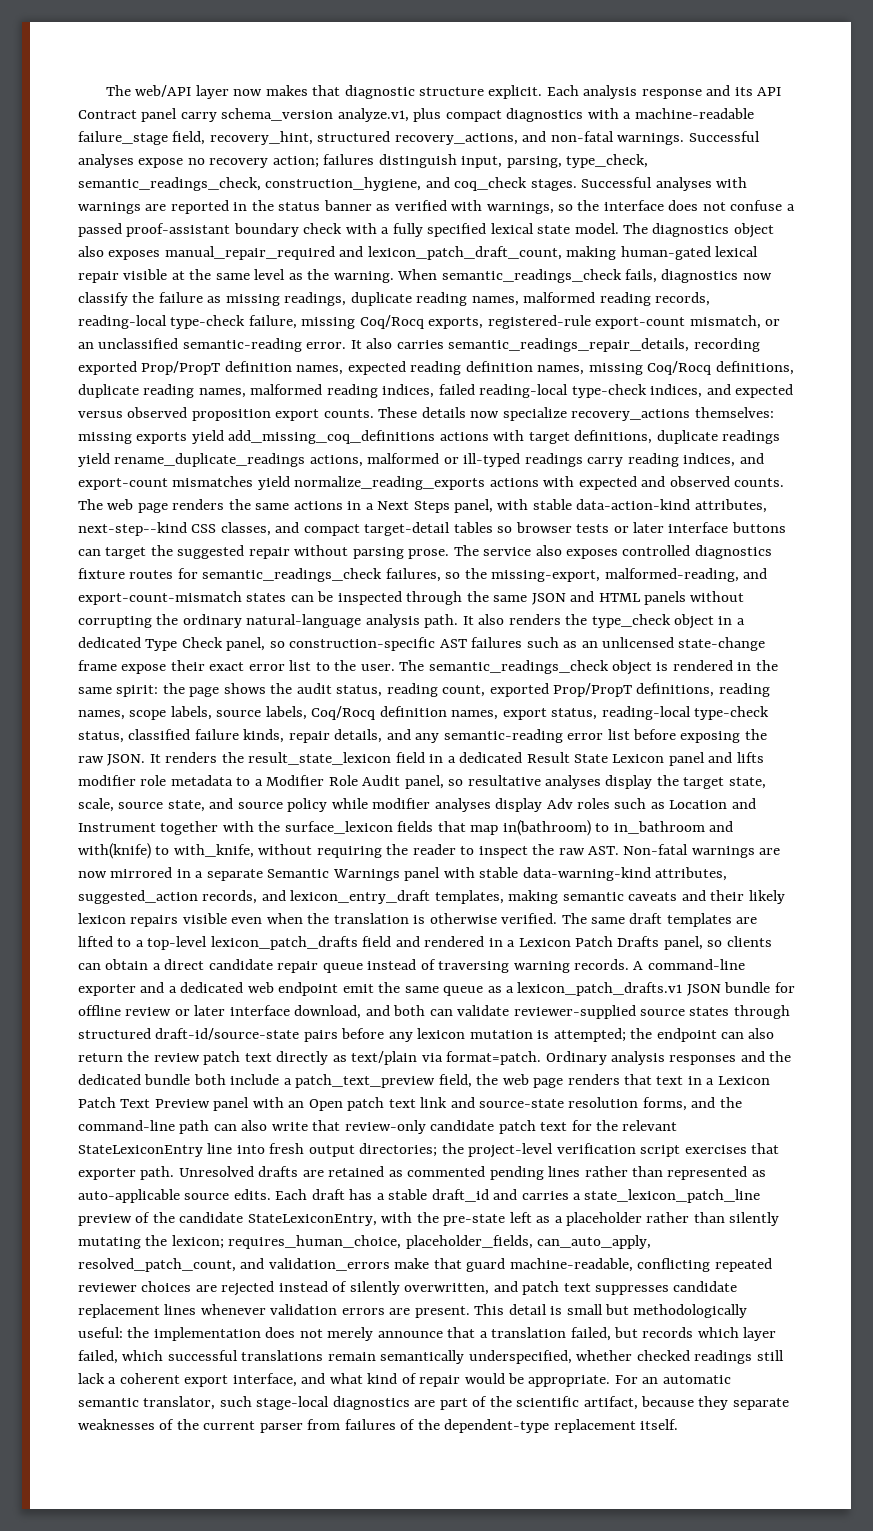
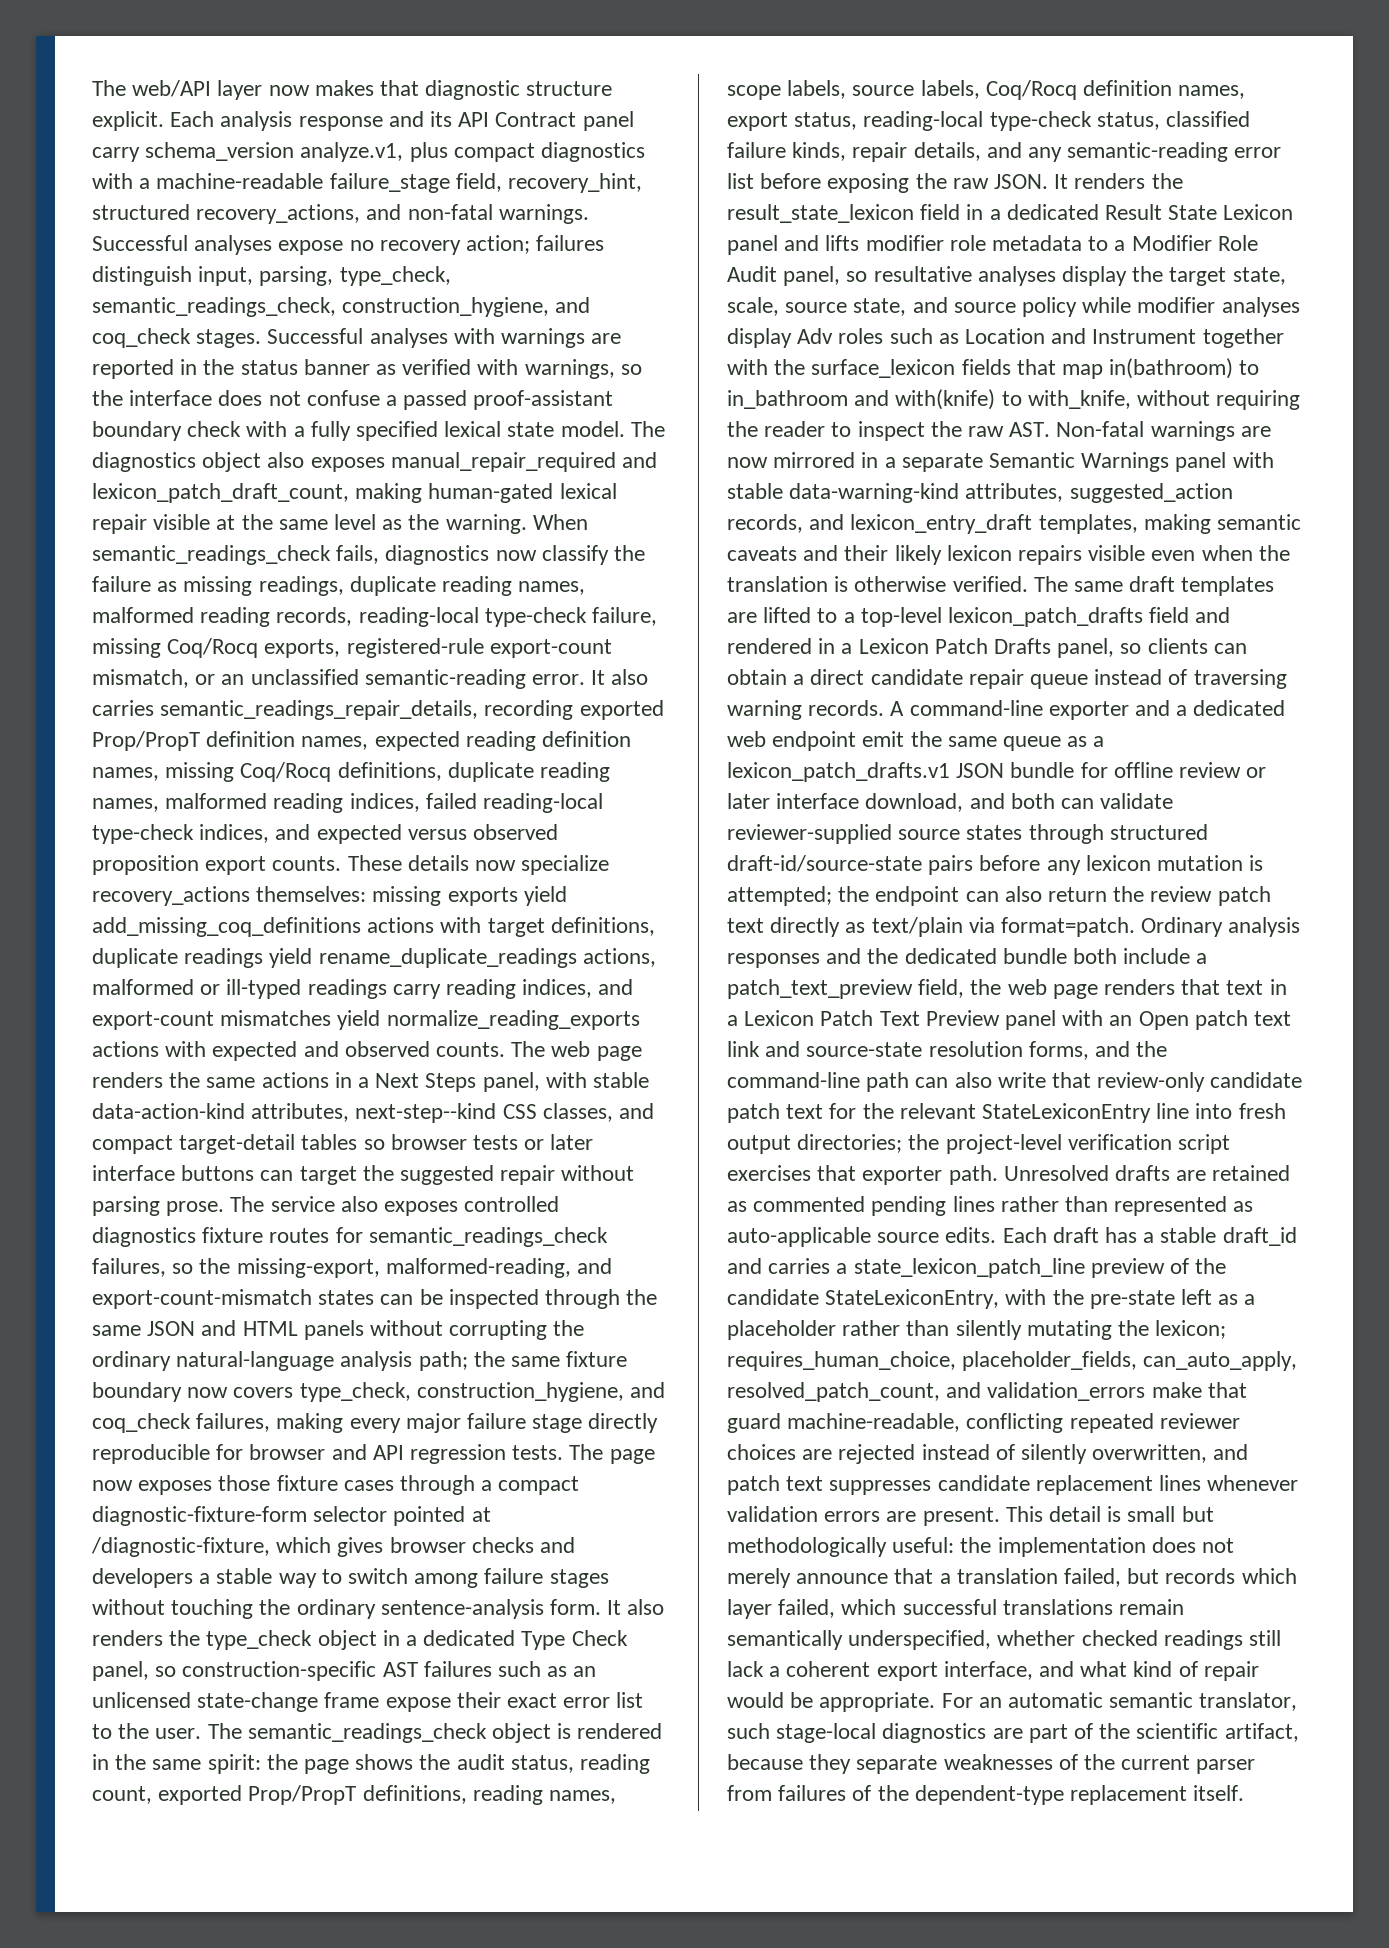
- The service also exposes controlled diagnostics fixture routes for semantic_readings_check failures, so the missing-export, malformed-reading, and export-count-mismatch states can be inspected through the same JSON and HTML panels without corrupting the ordinary natural-language analysis path.
+ The service also exposes controlled diagnostics fixture routes for semantic_readings_check failures, so the missing-export, malformed-reading, and export-count-mismatch states can be inspected through the same JSON and HTML panels without corrupting the ordinary natural-language analysis path; the same fixture boundary now covers type_check, construction_hygiene, and coq_check failures, making every major failure stage directly reproducible for browser and API regression tests. The page now exposes those fixture cases through a compact diagnostic-fixture-form selector pointed at /diagnostic-fixture, which gives browser checks and developers a stable way to switch among failure stages without touching the ordinary sentence-analysis form.

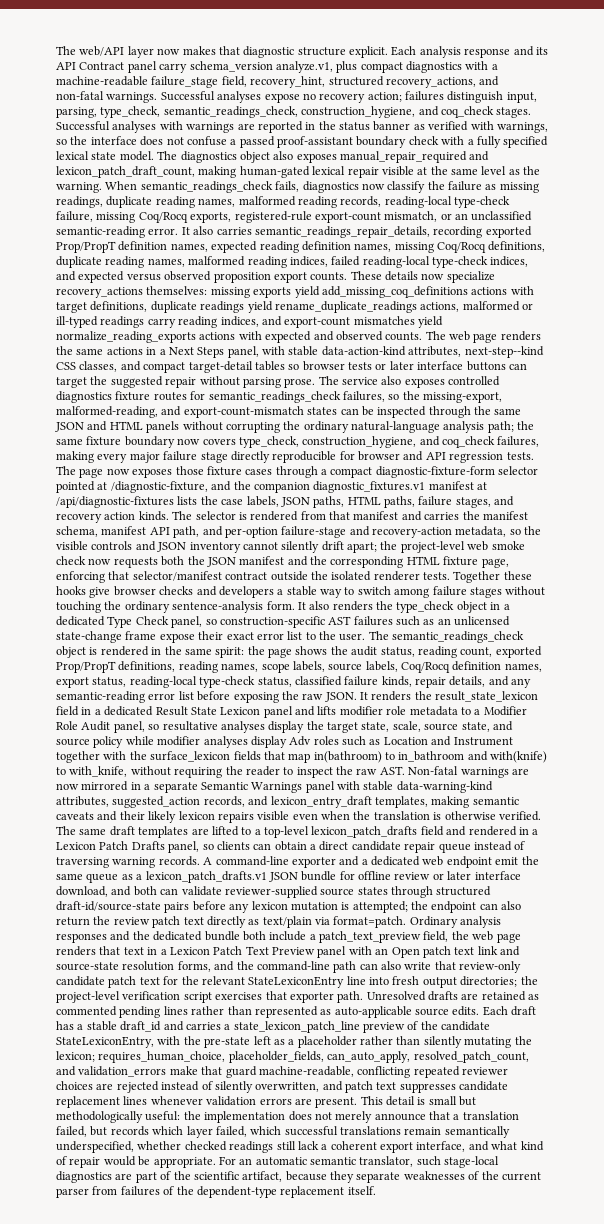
- The page now exposes those fixture cases through a compact diagnostic-fixture-form selector pointed at /diagnostic-fixture, which gives browser checks and developers a stable way to switch among failure stages without touching the ordinary sentence-analysis form.
+ The page now exposes those fixture cases through a compact diagnostic-fixture-form selector pointed at /diagnostic-fixture, and the companion diagnostic_fixtures.v1 manifest at /api/diagnostic-fixtures lists the case labels, JSON paths, HTML paths, failure stages, and recovery action kinds. The selector is rendered from that manifest and carries the manifest schema, manifest API path, and per-option failure-stage and recovery-action metadata, so the visible controls and JSON inventory cannot silently drift apart; the project-level web smoke check now requests both the JSON manifest and the corresponding HTML fixture page, enforcing that selector/manifest contract outside the isolated renderer tests. Together these hooks give browser checks and developers a stable way to switch among failure stages without touching the ordinary sentence-analysis form.

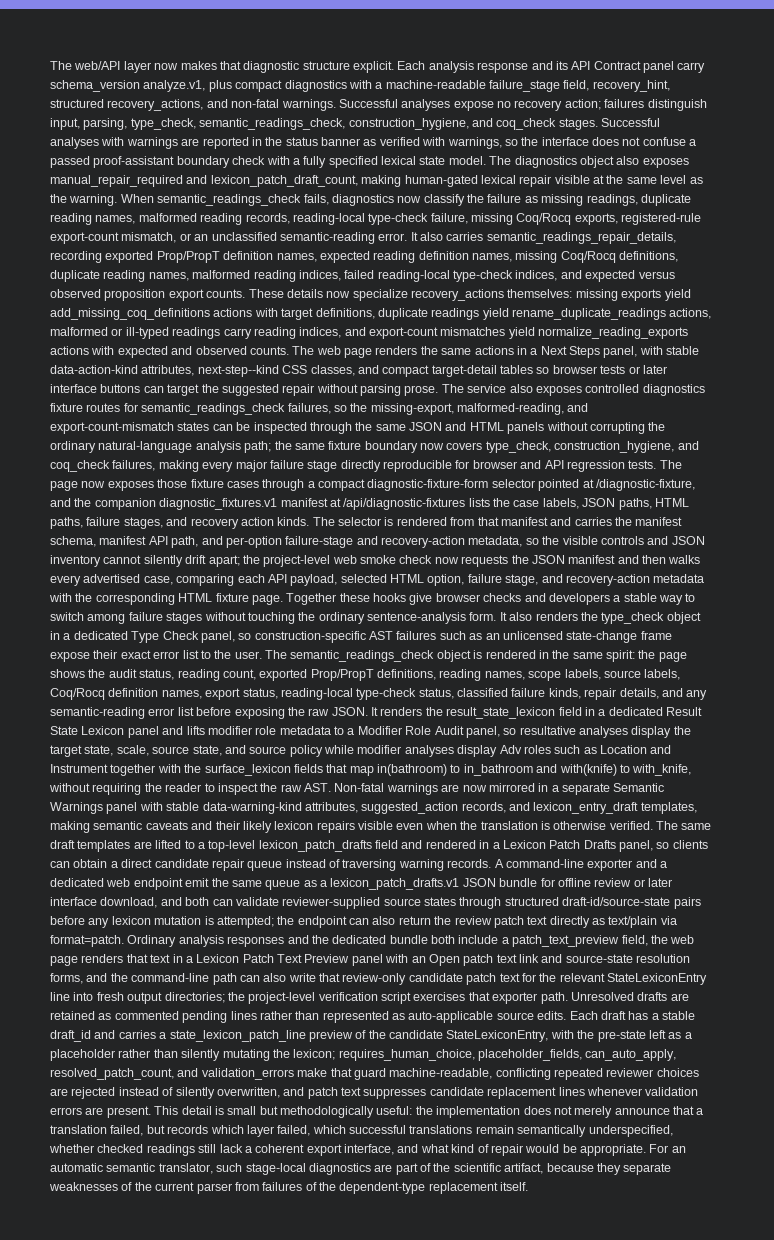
- The selector is rendered from that manifest and carries the manifest schema, manifest API path, and per-option failure-stage and recovery-action metadata, so the visible controls and JSON inventory cannot silently drift apart; the project-level web smoke check now requests both the JSON manifest and the corresponding HTML fixture page, enforcing that selector/manifest contract outside the isolated renderer tests.
+ The selector is rendered from that manifest and carries the manifest schema, manifest API path, and per-option failure-stage and recovery-action metadata, so the visible controls and JSON inventory cannot silently drift apart; the project-level web smoke check now requests the JSON manifest and then walks every advertised case, comparing each API payload, selected HTML option, failure stage, and recovery-action metadata with the corresponding HTML fixture page.

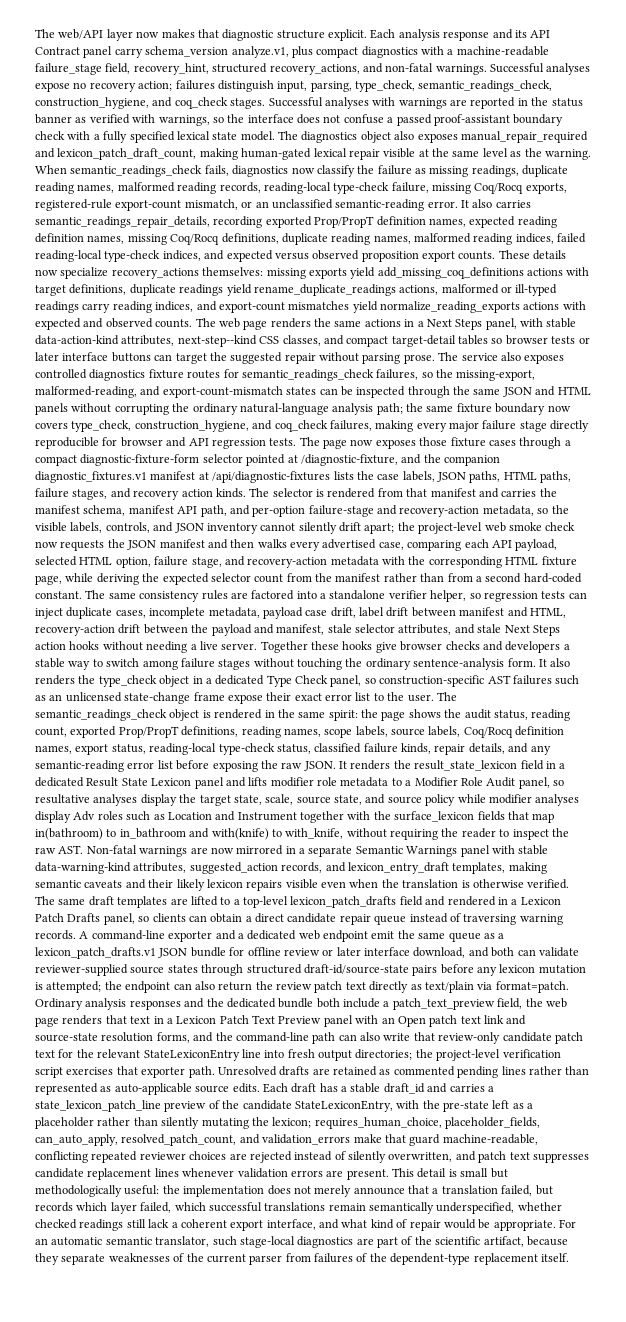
- The selector is rendered from that manifest and carries the manifest schema, manifest API path, and per-option failure-stage and recovery-action metadata, so the visible controls and JSON inventory cannot silently drift apart;
+ The selector is rendered from that manifest and carries the manifest schema, manifest API path, and per-option failure-stage and recovery-action metadata, so the visible labels, controls, and JSON inventory cannot silently drift apart;
- the project-level web smoke check now requests the JSON manifest and then walks every advertised case, comparing each API payload, selected HTML option, failure stage, and recovery-action metadata with the corresponding HTML fixture page.
+ the project-level web smoke check now requests the JSON manifest and then walks every advertised case, comparing each API payload, selected HTML option, failure stage, and recovery-action metadata with the corresponding HTML fixture page, while deriving the expected selector count from the manifest rather than from a second hard-coded constant. The same consistency rules are factored into a standalone verifier helper, so regression tests can inject duplicate cases, incomplete metadata, payload case drift, label drift between manifest and HTML, recovery-action drift between the payload and manifest, stale selector attributes, and stale Next Steps action hooks without needing a live server.

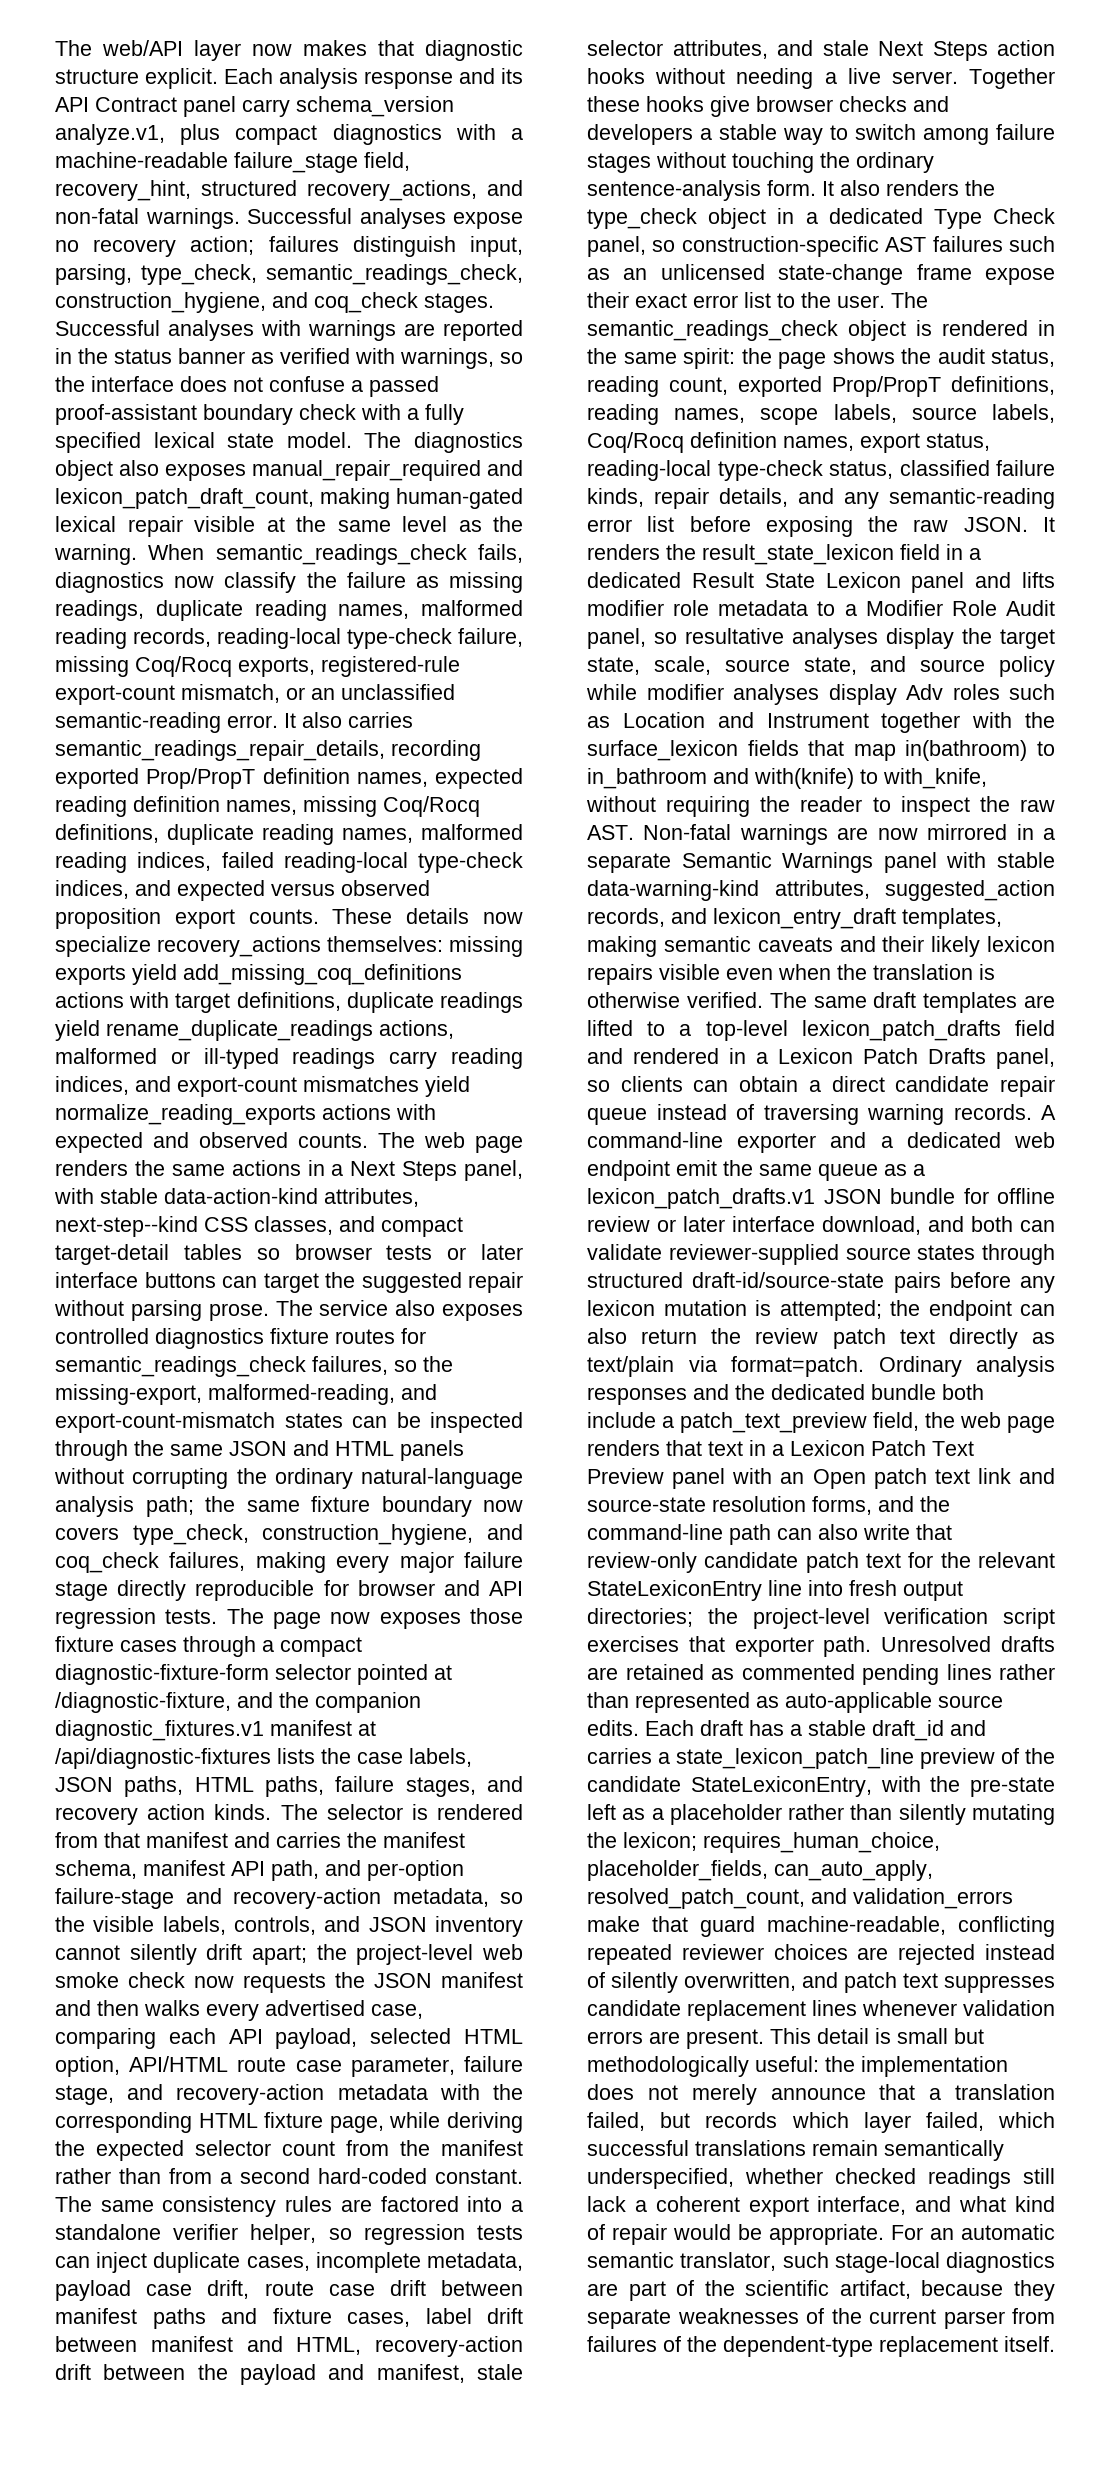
- the project-level web smoke check now requests the JSON manifest and then walks every advertised case, comparing each API payload, selected HTML option, failure stage, and recovery-action metadata with the corresponding HTML fixture page, while deriving the expected selector count from the manifest rather than from a second hard-coded constant.
+ the project-level web smoke check now requests the JSON manifest and then walks every advertised case, comparing each API payload, selected HTML option, API/HTML route case parameter, failure stage, and recovery-action metadata with the corresponding HTML fixture page, while deriving the expected selector count from the manifest rather than from a second hard-coded constant.
- The same consistency rules are factored into a standalone verifier helper, so regression tests can inject duplicate cases, incomplete metadata, payload case drift, label drift between manifest and HTML, recovery-action drift between the payload and manifest, stale selector attributes, and stale Next Steps action hooks without needing a live server.
+ The same consistency rules are factored into a standalone verifier helper, so regression tests can inject duplicate cases, incomplete metadata, payload case drift, route case drift between manifest paths and fixture cases, label drift between manifest and HTML, recovery-action drift between the payload and manifest, stale selector attributes, and stale Next Steps action hooks without needing a live server.

